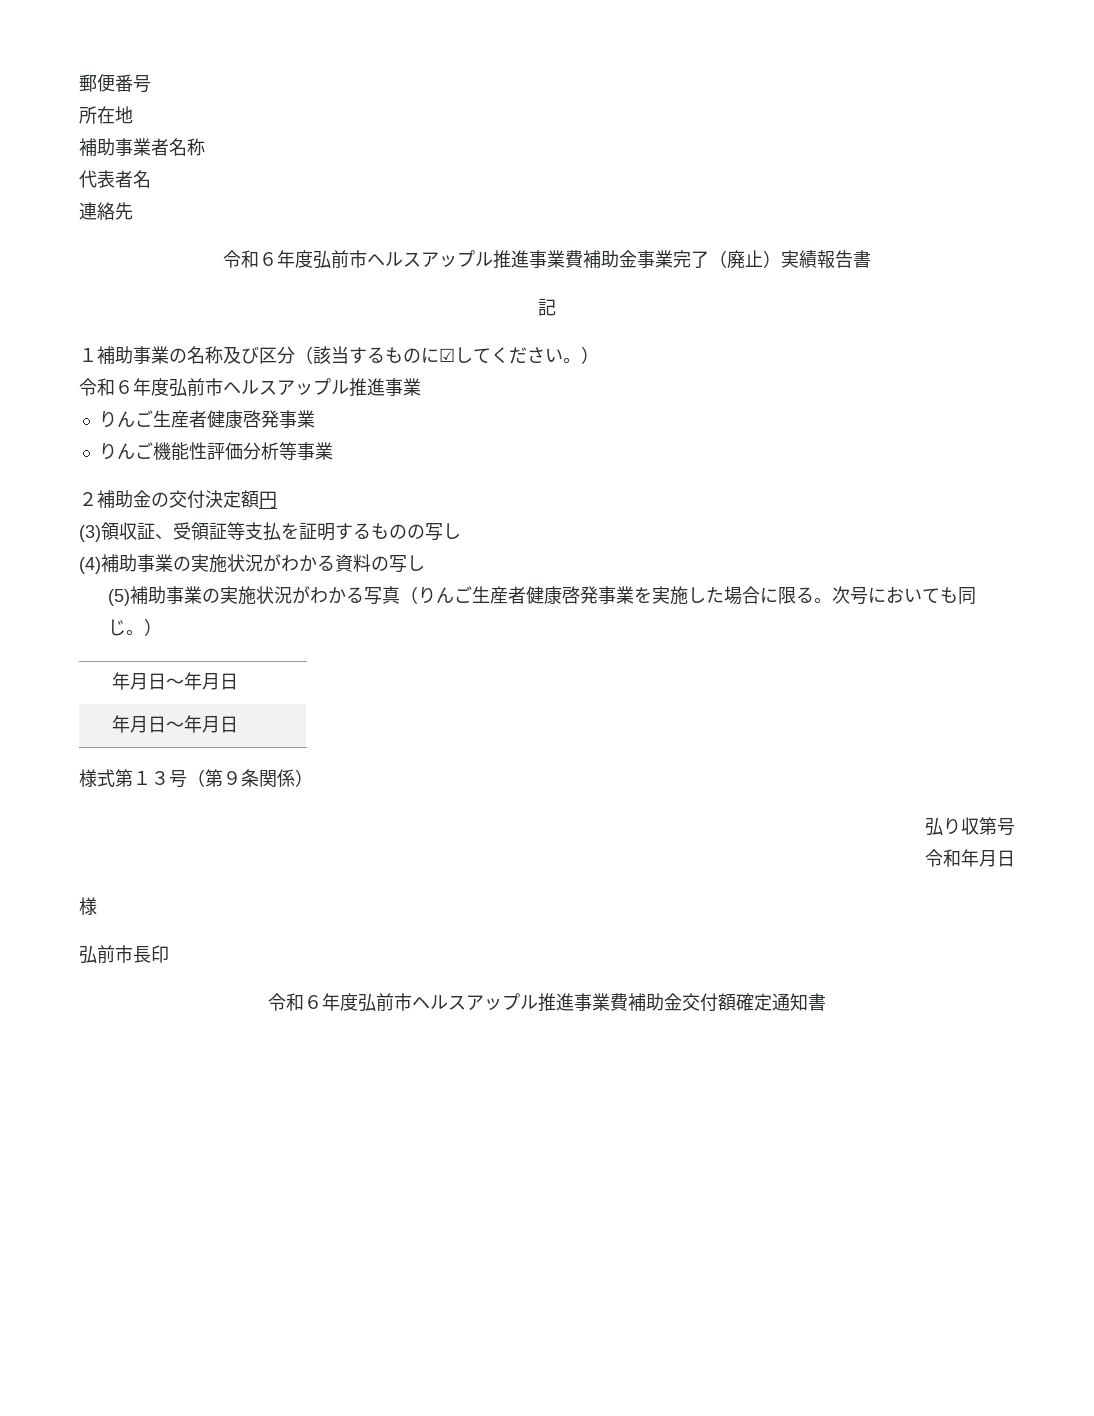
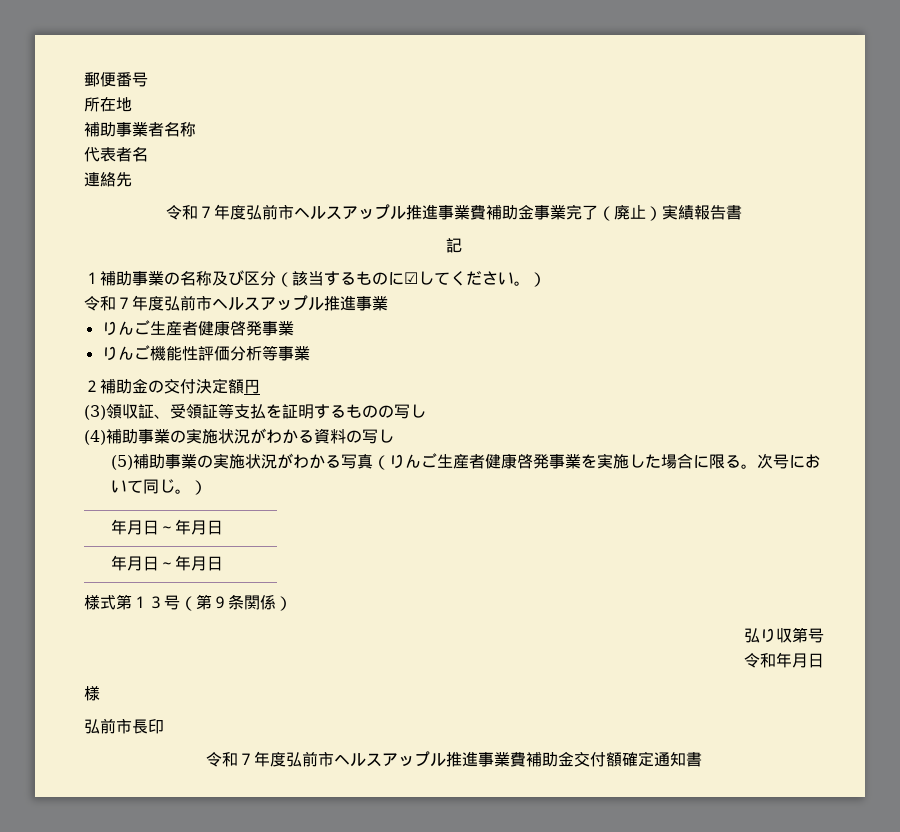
- 令和６年度弘前市ヘルスアップル推進事業費補助金事業完了（廃止）実績報告書
+ 令和７年度弘前市ヘルスアップル推進事業費補助金事業完了（廃止）実績報告書
  １補助事業の名称及び区分（該当するものに☑してください。）
- 令和６年度弘前市ヘルスアップル推進事業
+ 令和７年度弘前市ヘルスアップル推進事業
- 次号においても同じ。）
+ 次号において同じ。）
- 令和６年度弘前市ヘルスアップル推進事業費補助金交付額確定通知書
+ 令和７年度弘前市ヘルスアップル推進事業費補助金交付額確定通知書

